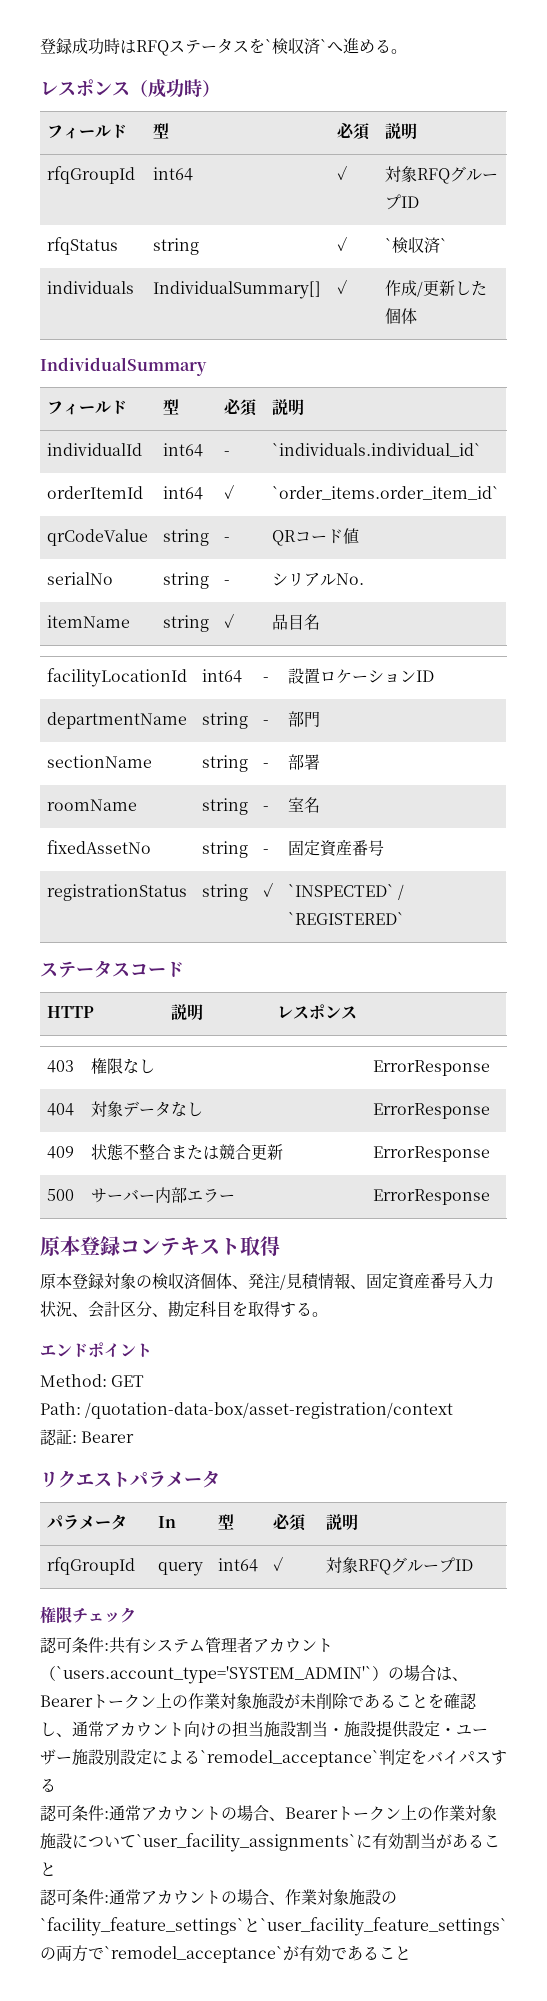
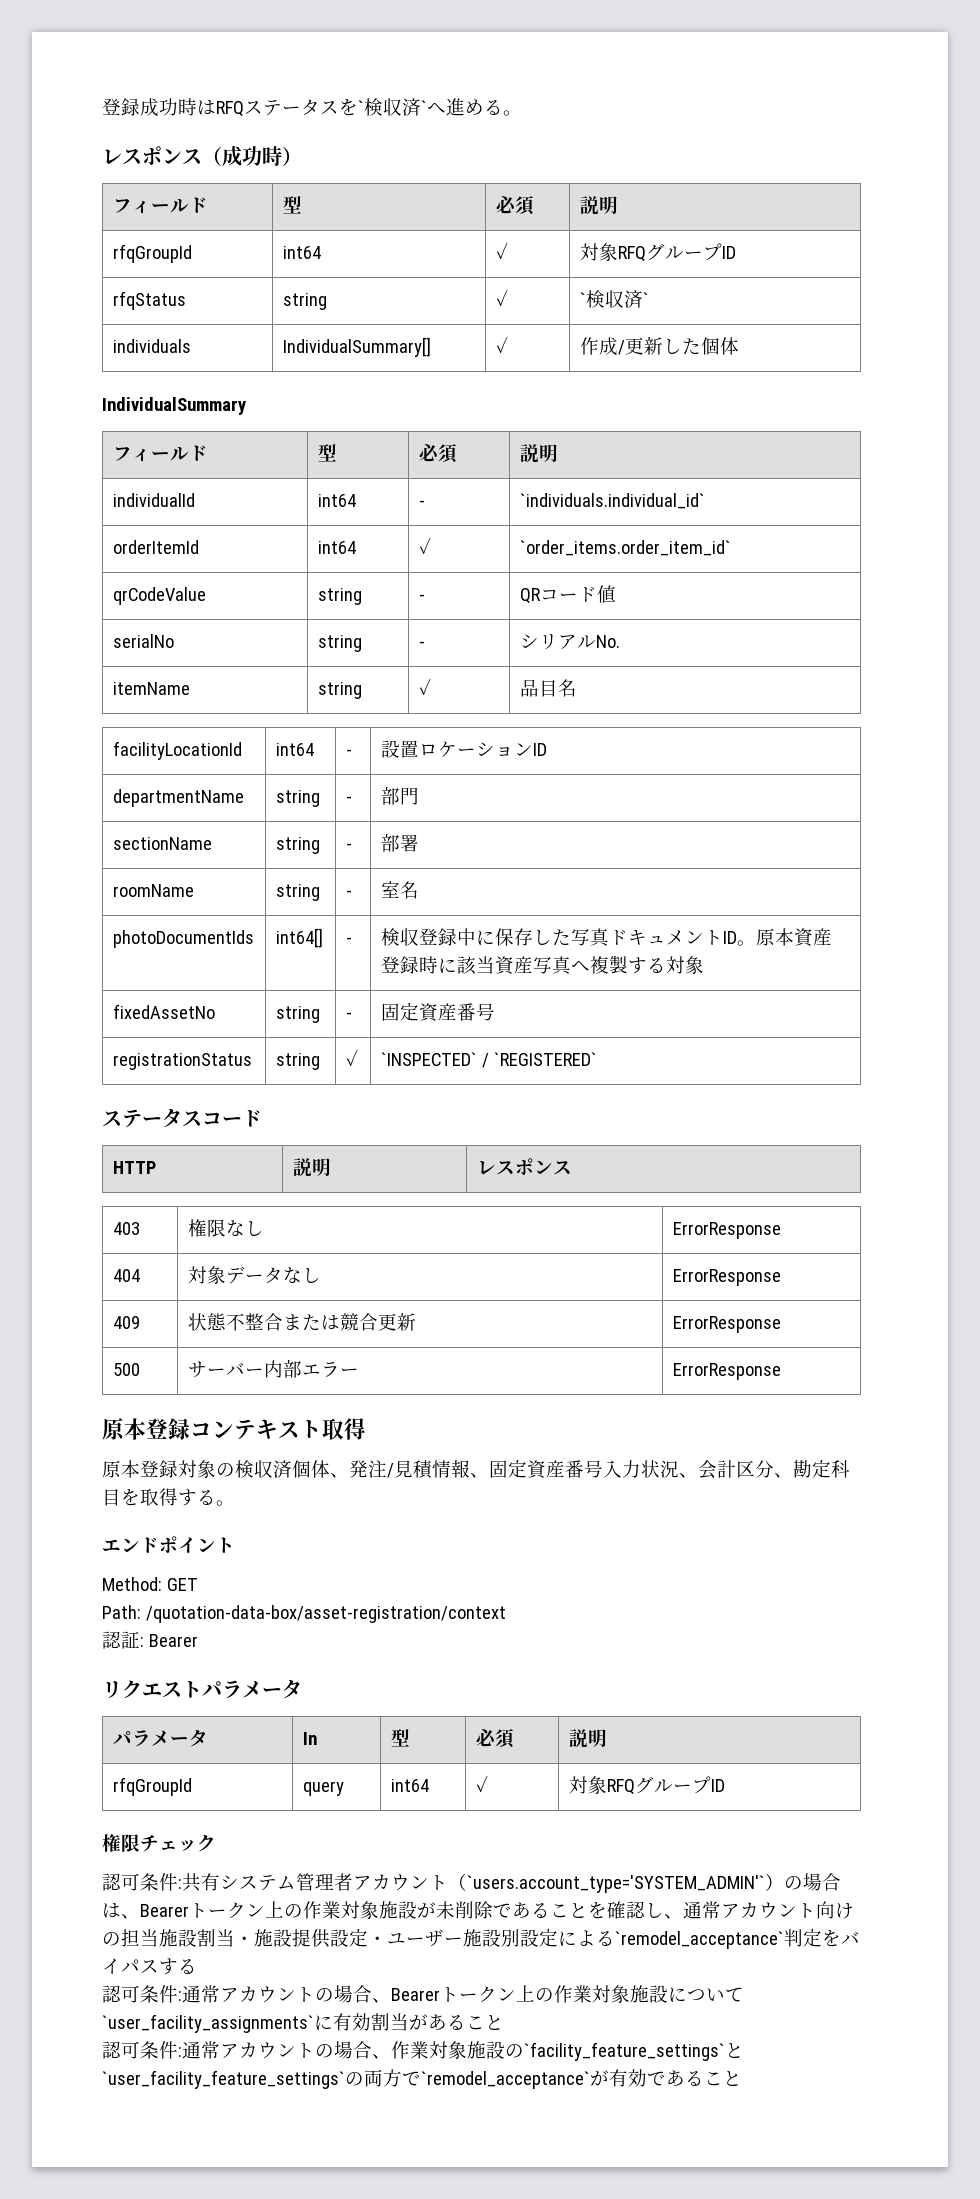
+ photoDocumentIds | int64[] | - | 検収登録中に保存した写真ドキュメントID。原本資産登録時に該当資産写真へ複製する対象

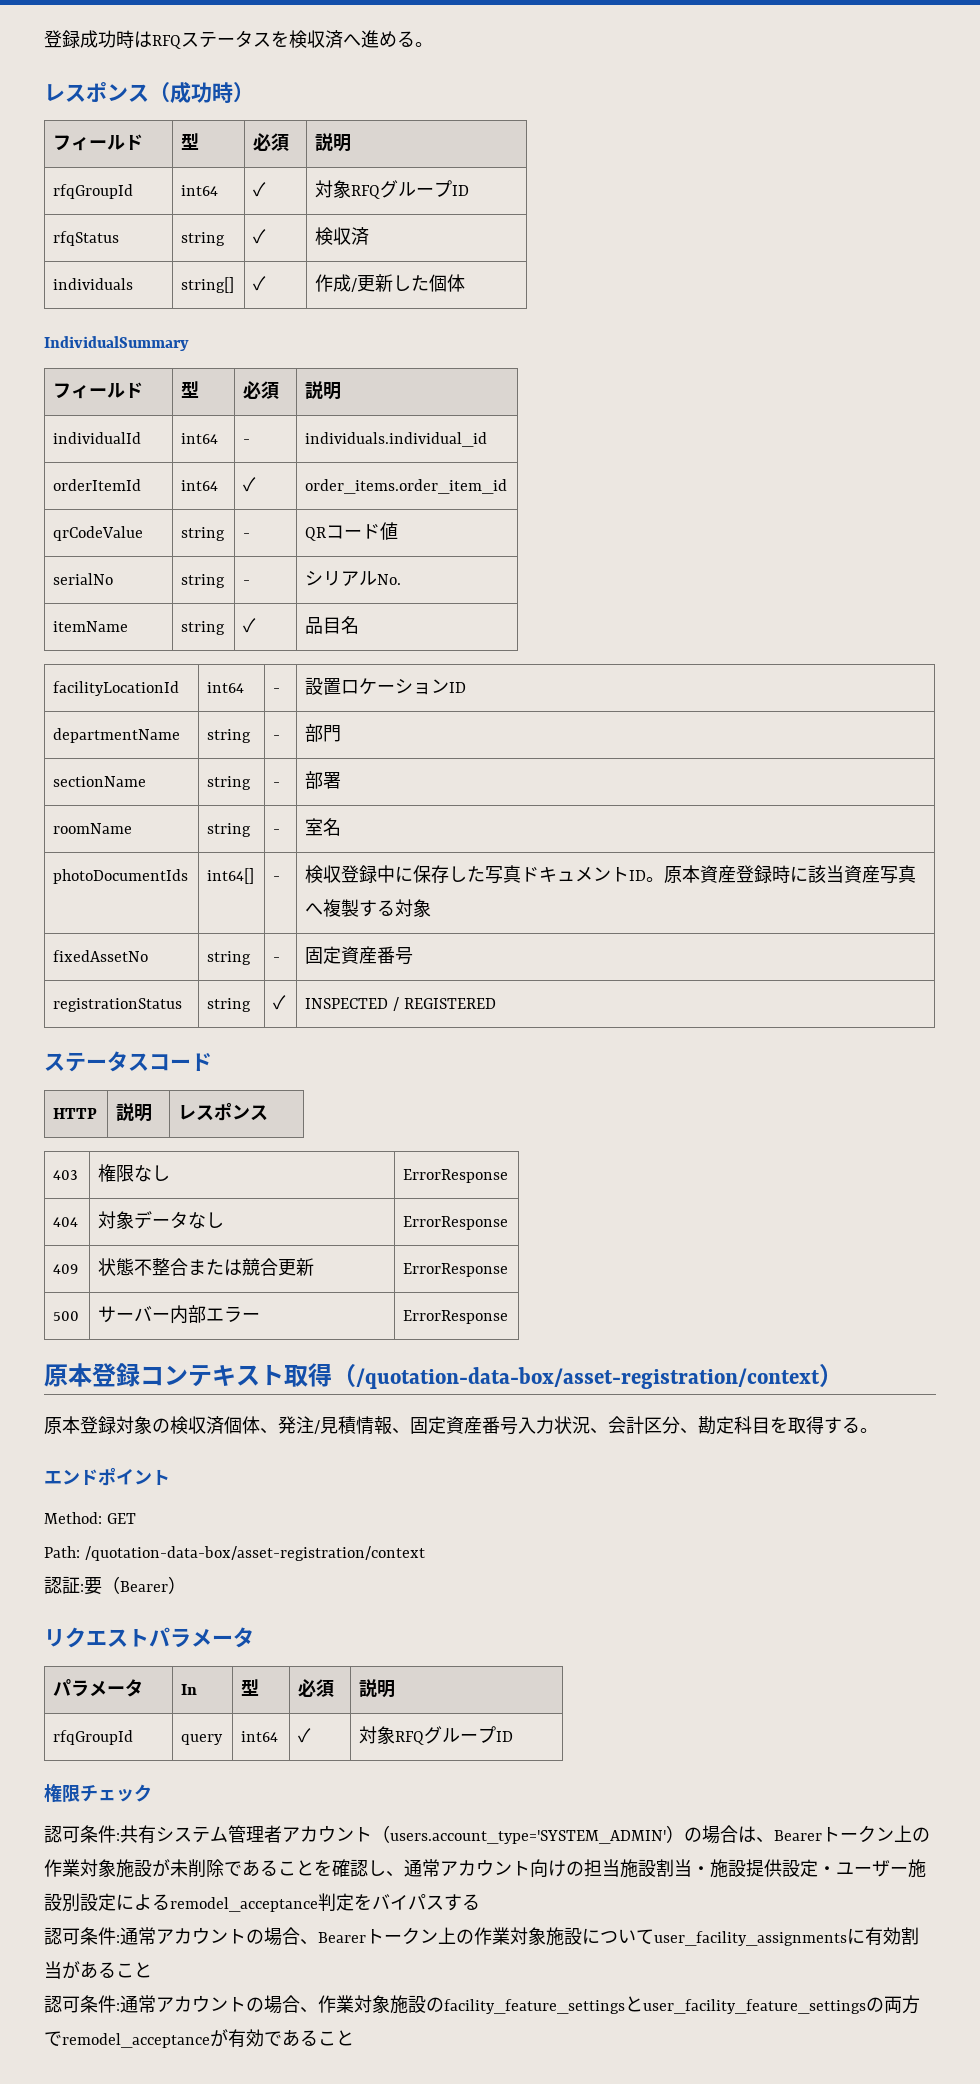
- 登録成功時はRFQステータスを`検収済`へ進める。
+ 登録成功時はRFQステータスを検収済へ進める。
- rfqStatus | string | ✓ | `検収済`
+ rfqStatus | string | ✓ | 検収済
- individuals | IndividualSummary[] | ✓ | 作成/更新した個体
+ individuals | string[] | ✓ | 作成/更新した個体
- individualId | int64 | - | `individuals.individual_id`
+ individualId | int64 | - | individuals.individual_id
- orderItemId | int64 | ✓ | `order_items.order_item_id`
+ orderItemId | int64 | ✓ | order_items.order_item_id
- registrationStatus | string | ✓ | `INSPECTED` / `REGISTERED`
+ registrationStatus | string | ✓ | INSPECTED / REGISTERED
- 原本登録コンテキスト取得
+ 原本登録コンテキスト取得（/quotation-data-box/asset-registration/context）
- 認証: Bearer
+ 認証:要（Bearer）
- 認可条件:共有システム管理者アカウント（`users.account_type='SYSTEM_ADMIN'`）の場合は、Bearerトークン上の作業対象施設が未削除であることを確認し、通常アカウント向けの担当施設割当・施設提供設定・ユーザー施設別設定による`remodel_acceptance`判定をバイパスする
+ 認可条件:共有システム管理者アカウント（users.account_type='SYSTEM_ADMIN'）の場合は、Bearerトークン上の作業対象施設が未削除であることを確認し、通常アカウント向けの担当施設割当・施設提供設定・ユーザー施設別設定によるremodel_acceptance判定をバイパスする
- 認可条件:通常アカウントの場合、Bearerトークン上の作業対象施設について`user_facility_assignments`に有効割当があること
+ 認可条件:通常アカウントの場合、Bearerトークン上の作業対象施設についてuser_facility_assignmentsに有効割当があること
- 認可条件:通常アカウントの場合、作業対象施設の`facility_feature_settings`と`user_facility_feature_settings`の両方で`remodel_acceptance`が有効であること
+ 認可条件:通常アカウントの場合、作業対象施設のfacility_feature_settingsとuser_facility_feature_settingsの両方でremodel_acceptanceが有効であること

